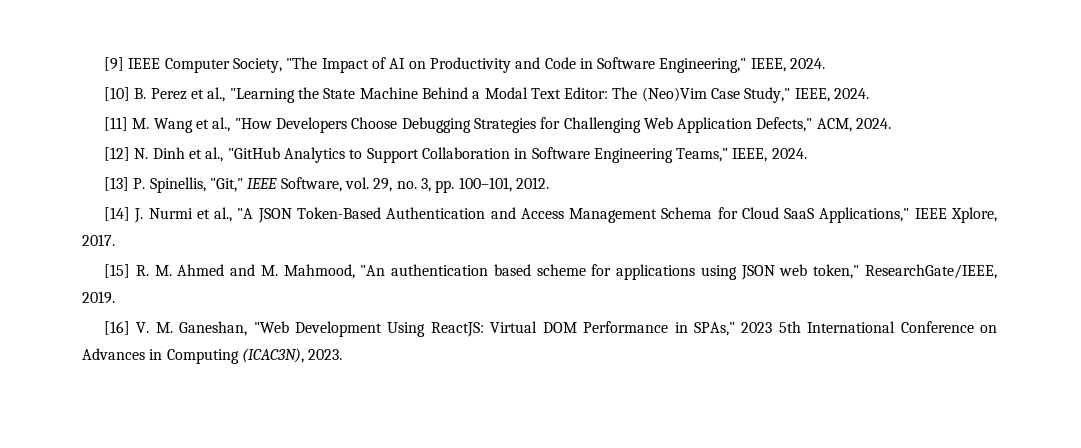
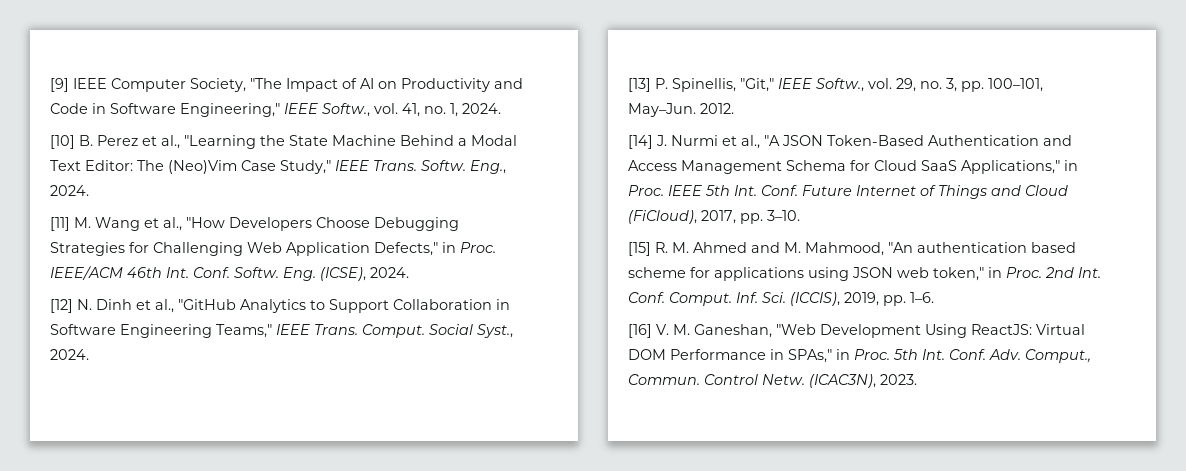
- [9] IEEE Computer Society, "The Impact of AI on Productivity and Code in Software Engineering," IEEE, 2024.
+ [9] IEEE Computer Society, "The Impact of AI on Productivity and Code in Software Engineering," IEEE Softw., vol. 41, no. 1, 2024.
- [10] B. Perez et al., "Learning the State Machine Behind a Modal Text Editor: The (Neo)Vim Case Study," IEEE, 2024.
+ [10] B. Perez et al., "Learning the State Machine Behind a Modal Text Editor: The (Neo)Vim Case Study," IEEE Trans. Softw. Eng., 2024.
- [11] M. Wang et al., "How Developers Choose Debugging Strategies for Challenging Web Application Defects," ACM, 2024.
+ [11] M. Wang et al., "How Developers Choose Debugging Strategies for Challenging Web Application Defects," in Proc. IEEE/ACM 46th Int. Conf. Softw. Eng. (ICSE), 2024.
- [12] N. Dinh et al., "GitHub Analytics to Support Collaboration in Software Engineering Teams," IEEE, 2024.
+ [12] N. Dinh et al., "GitHub Analytics to Support Collaboration in Software Engineering Teams," IEEE Trans. Comput. Social Syst., 2024.
- [13] P. Spinellis, "Git," IEEE Software, vol. 29, no. 3, pp. 100–101, 2012.
+ [13] P. Spinellis, "Git," IEEE Softw., vol. 29, no. 3, pp. 100–101, May–Jun. 2012.
- [14] J. Nurmi et al., "A JSON Token-Based Authentication and Access Management Schema for Cloud SaaS Applications," IEEE Xplore, 2017.
+ [14] J. Nurmi et al., "A JSON Token-Based Authentication and Access Management Schema for Cloud SaaS Applications," in Proc. IEEE 5th Int. Conf. Future Internet of Things and Cloud (FiCloud), 2017, pp. 3–10.
- [15] R. M. Ahmed and M. Mahmood, "An authentication based scheme for applications using JSON web token," ResearchGate/IEEE, 2019.
+ [15] R. M. Ahmed and M. Mahmood, "An authentication based scheme for applications using JSON web token," in Proc. 2nd Int. Conf. Comput. Inf. Sci. (ICCIS), 2019, pp. 1–6.
- [16] V. M. Ganeshan, "Web Development Using ReactJS: Virtual DOM Performance in SPAs," 2023 5th International Conference on Advances in Computing (ICAC3N), 2023.
+ [16] V. M. Ganeshan, "Web Development Using ReactJS: Virtual DOM Performance in SPAs," in Proc. 5th Int. Conf. Adv. Comput., Commun. Control Netw. (ICAC3N), 2023.

